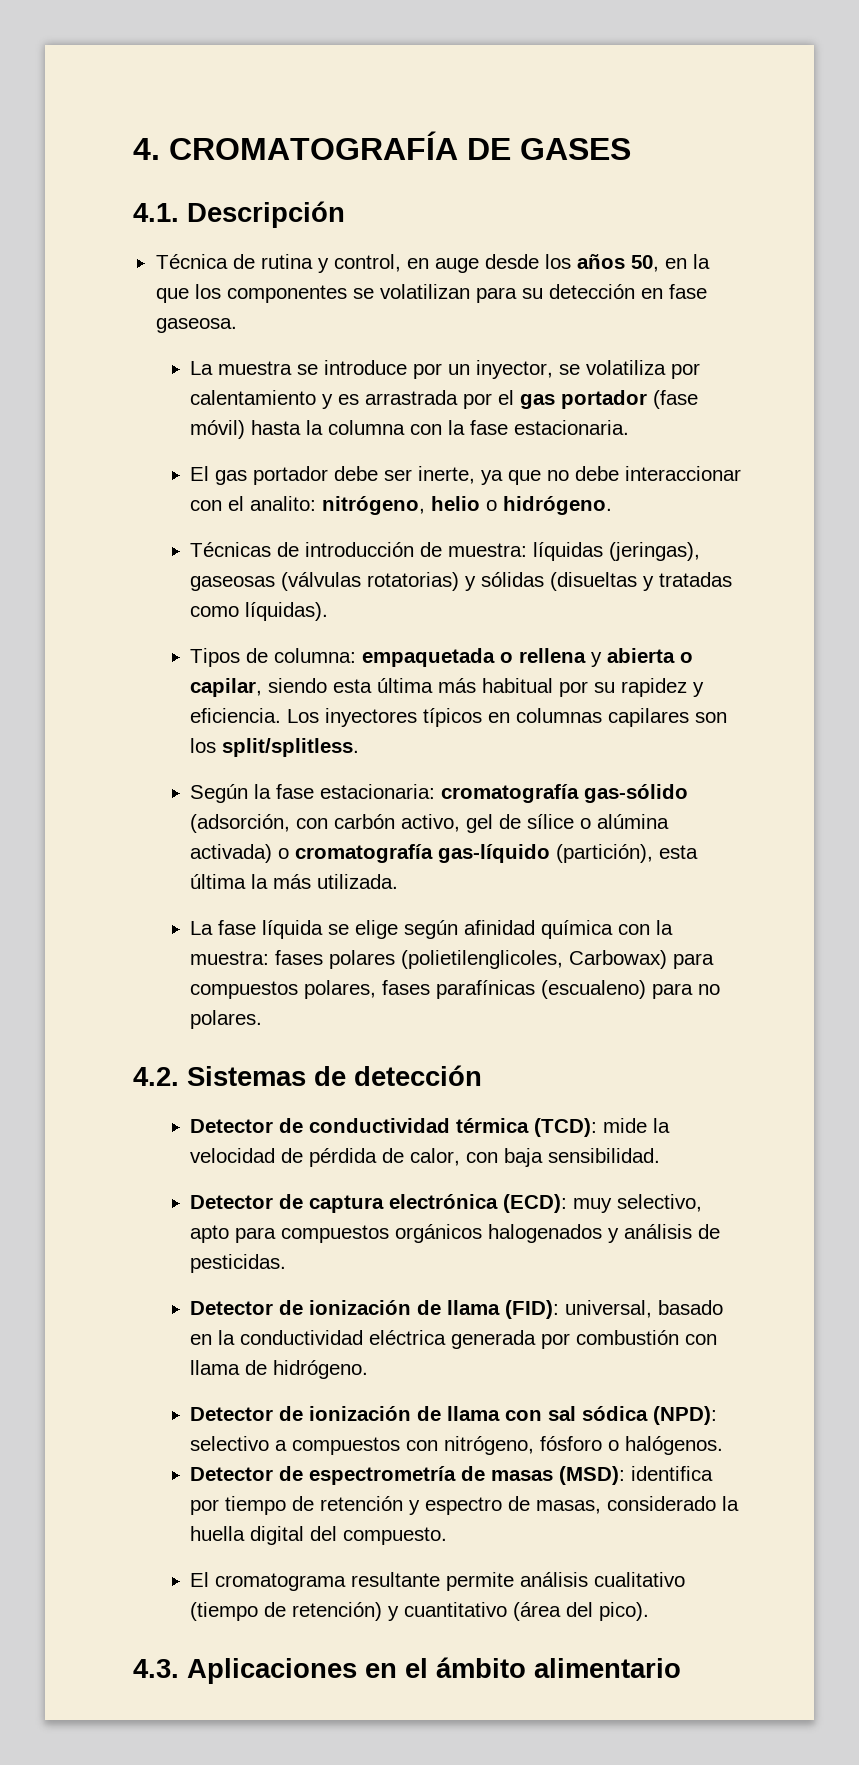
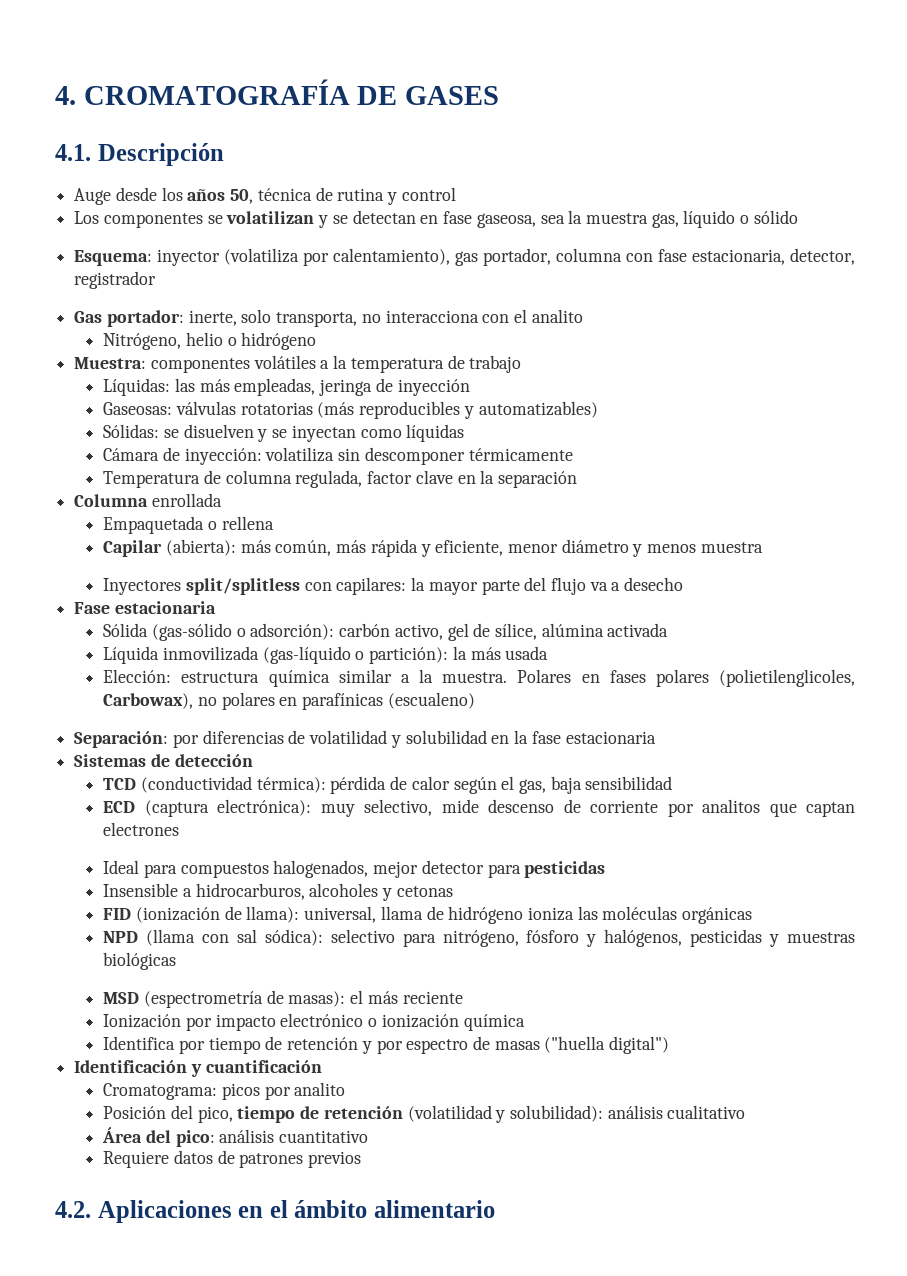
- Técnica de rutina y control, en auge desde los años 50, en la que los componentes se volatilizan para su detección en fase gaseosa.
- La muestra se introduce por un inyector, se volatiliza por calentamiento y es arrastrada por el gas portador (fase móvil) hasta la columna con la fase estacionaria.
- El gas portador debe ser inerte, ya que no debe interaccionar con el analito: nitrógeno, helio o hidrógeno.
- Técnicas de introducción de muestra: líquidas (jeringas), gaseosas (válvulas rotatorias) y sólidas (disueltas y tratadas como líquidas).
- Tipos de columna: empaquetada o rellena y abierta o capilar, siendo esta última más habitual por su rapidez y eficiencia. Los inyectores típicos en columnas capilares son los split/splitless.
- Según la fase estacionaria: cromatografía gas-sólido (adsorción, con carbón activo, gel de sílice o alúmina activada) o cromatografía gas-líquido (partición), esta última la más utilizada.
- La fase líquida se elige según afinidad química con la muestra: fases polares (polietilenglicoles, Carbowax) para compuestos polares, fases parafínicas (escualeno) para no polares.
- 4.2. Sistemas de detección
- Detector de conductividad térmica (TCD): mide la velocidad de pérdida de calor, con baja sensibilidad.
- Detector de captura electrónica (ECD): muy selectivo, apto para compuestos orgánicos halogenados y análisis de pesticidas.
- Detector de ionización de llama (FID): universal, basado en la conductividad eléctrica generada por combustión con llama de hidrógeno.
- Detector de ionización de llama con sal sódica (NPD): selectivo a compuestos con nitrógeno, fósforo o halógenos.
- Detector de espectrometría de masas (MSD): identifica por tiempo de retención y espectro de masas, considerado la huella digital del compuesto.
- El cromatograma resultante permite análisis cualitativo (tiempo de retención) y cuantitativo (área del pico).
- 4.3. Aplicaciones en el ámbito alimentario
+ Auge desde los años 50, técnica de rutina y control
+ Los componentes se volatilizan y se detectan en fase gaseosa, sea la muestra gas, líquido o sólido
+ Esquema: inyector (volatiliza por calentamiento), gas portador, columna con fase estacionaria, detector, registrador
+ Gas portador: inerte, solo transporta, no interacciona con el analito
+ Nitrógeno, helio o hidrógeno
+ Muestra: componentes volátiles a la temperatura de trabajo
+ Líquidas: las más empleadas, jeringa de inyección
+ Gaseosas: válvulas rotatorias (más reproducibles y automatizables)
+ Sólidas: se disuelven y se inyectan como líquidas
+ Cámara de inyección: volatiliza sin descomponer térmicamente
+ Temperatura de columna regulada, factor clave en la separación
+ Columna enrollada
+ Empaquetada o rellena
+ Capilar (abierta): más común, más rápida y eficiente, menor diámetro y menos muestra
+ Inyectores split/splitless con capilares: la mayor parte del flujo va a desecho
+ Fase estacionaria
+ Sólida (gas-sólido o adsorción): carbón activo, gel de sílice, alúmina activada
+ Líquida inmovilizada (gas-líquido o partición): la más usada
+ Elección: estructura química similar a la muestra. Polares en fases polares (polietilenglicoles, Carbowax), no polares en parafínicas (escualeno)
+ Separación: por diferencias de volatilidad y solubilidad en la fase estacionaria
+ Sistemas de detección
+ TCD (conductividad térmica): pérdida de calor según el gas, baja sensibilidad
+ ECD (captura electrónica): muy selectivo, mide descenso de corriente por analitos que captan electrones
+ Ideal para compuestos halogenados, mejor detector para pesticidas
+ Insensible a hidrocarburos, alcoholes y cetonas
+ FID (ionización de llama): universal, llama de hidrógeno ioniza las moléculas orgánicas
+ NPD (llama con sal sódica): selectivo para nitrógeno, fósforo y halógenos, pesticidas y muestras biológicas
+ MSD (espectrometría de masas): el más reciente
+ Ionización por impacto electrónico o ionización química
+ Identifica por tiempo de retención y por espectro de masas ("huella digital")
+ Identificación y cuantificación
+ Cromatograma: picos por analito
+ Posición del pico, tiempo de retención (volatilidad y solubilidad): análisis cualitativo
+ Área del pico: análisis cuantitativo
+ Requiere datos de patrones previos
+ 4.2. Aplicaciones en el ámbito alimentario

